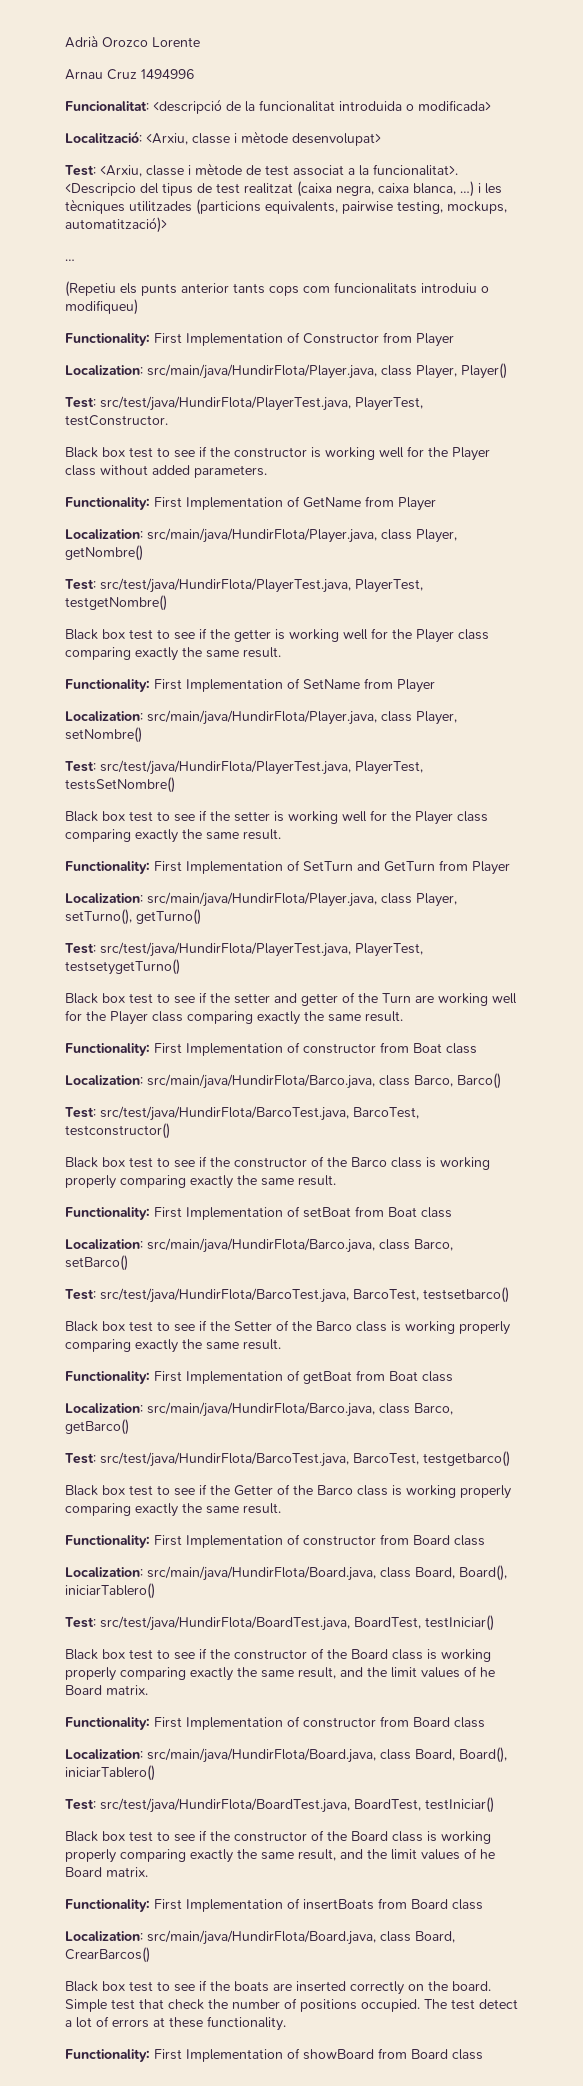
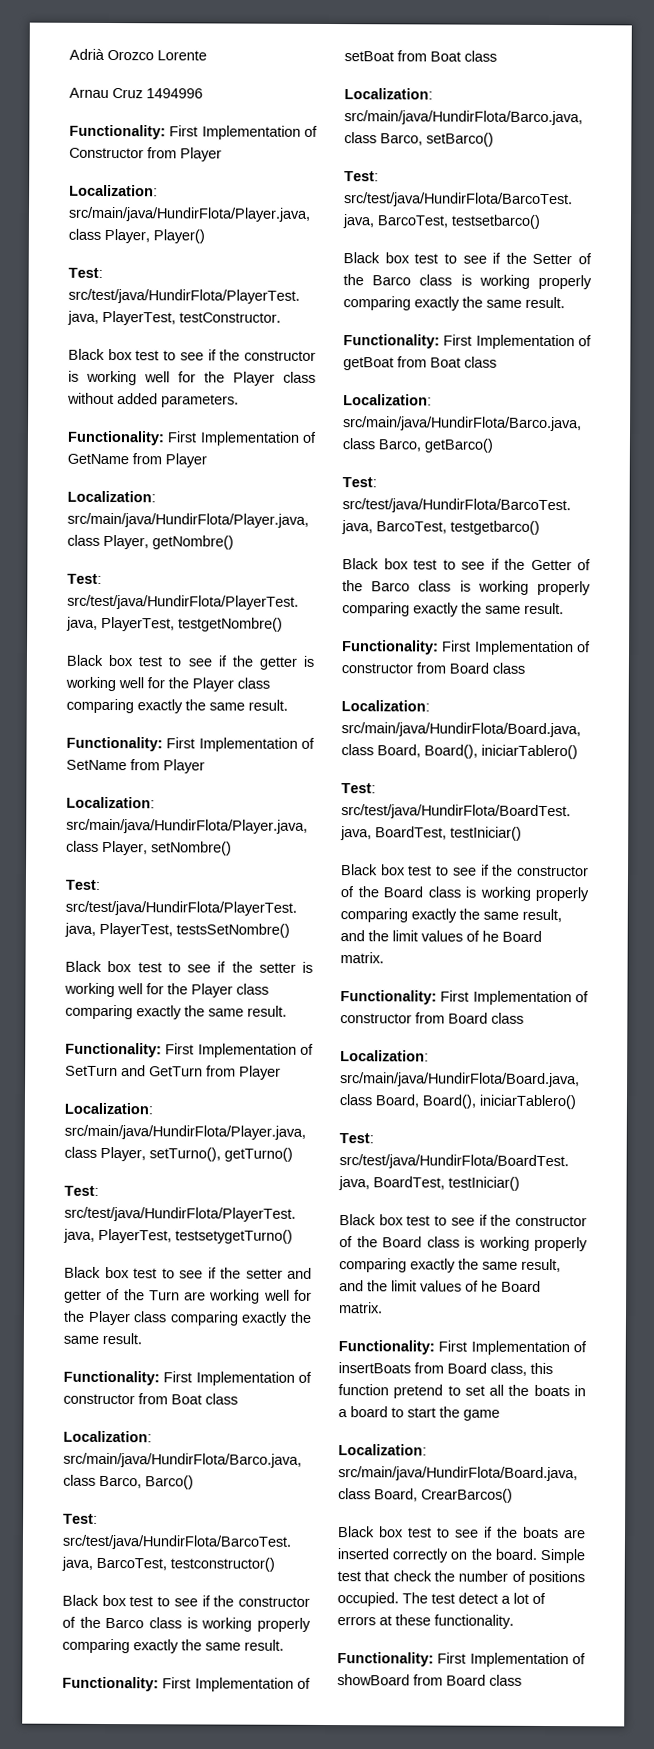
- Funcionalitat: <descripció de la funcionalitat introduida o modificada>
- Localització: <Arxiu, classe i mètode desenvolupat>
- Test: <Arxiu, classe i mètode de test associat a la funcionalitat>. <Descripcio del tipus de test realitzat (caixa negra, caixa blanca, …) i les tècniques utilitzades (particions equivalents, pairwise testing, mockups, automatització)>
- …
- (Repetiu els punts anterior tants cops com funcionalitats introduiu o modifiqueu)
- Functionality: First Implementation of insertBoats from Board class
+ Functionality: First Implementation of insertBoats from Board class, this function pretend to set all the boats in a board to start the game

